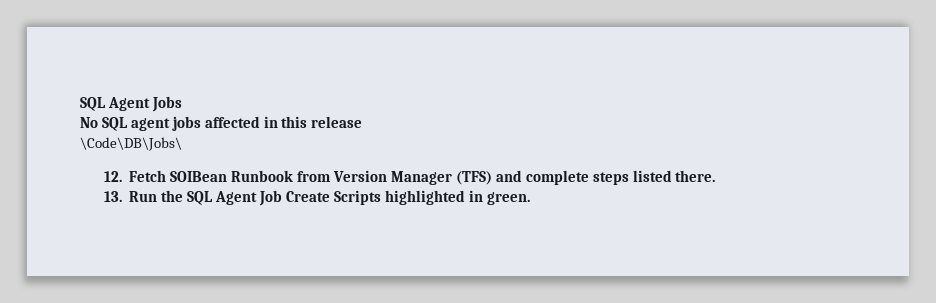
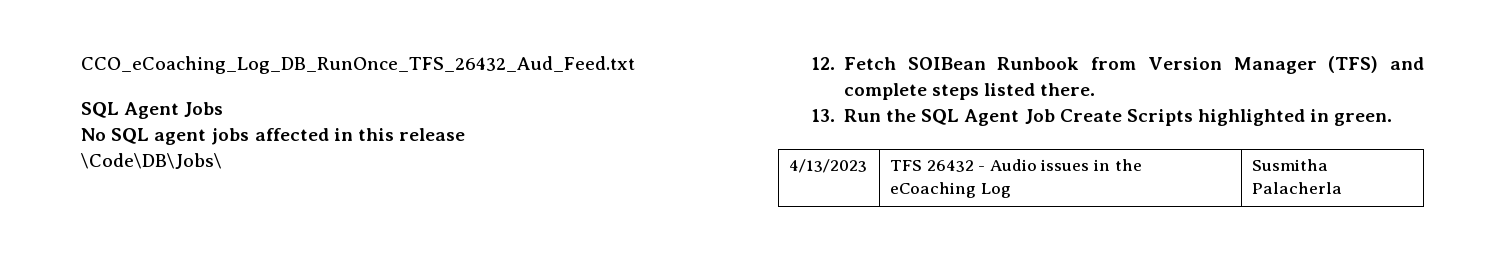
+ CCO_eCoaching_Log_DB_RunOnce_TFS_26432_Aud_Feed.txt
+ 4/13/2023 | TFS 26432 - Audio issues in the eCoaching Log | Susmitha Palacherla

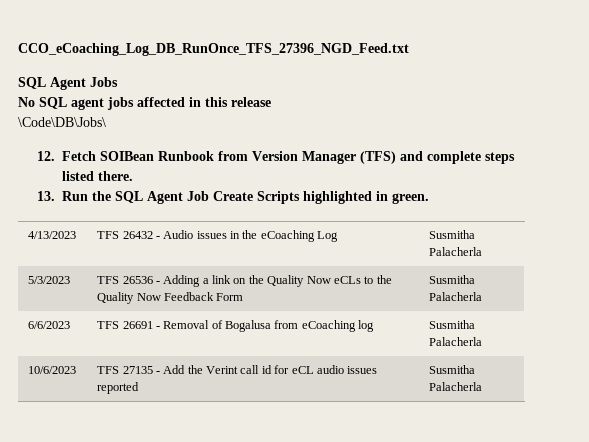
- CCO_eCoaching_Log_DB_RunOnce_TFS_26432_Aud_Feed.txt
+ CCO_eCoaching_Log_DB_RunOnce_TFS_27396_NGD_Feed.txt
+ 5/3/2023 | TFS 26536 - Adding a link on the Quality Now eCLs to the Quality Now Feedback Form | Susmitha Palacherla
+ 6/6/2023 | TFS 26691 - Removal of Bogalusa from eCoaching log | Susmitha Palacherla
+ 10/6/2023 | TFS 27135 - Add the Verint call id for eCL audio issues reported | Susmitha Palacherla

